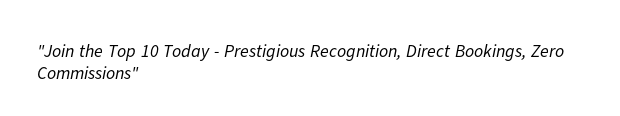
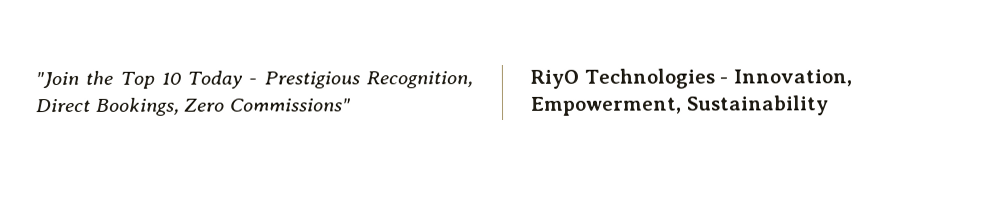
+ RiyO Technologies - Innovation, Empowerment, Sustainability

